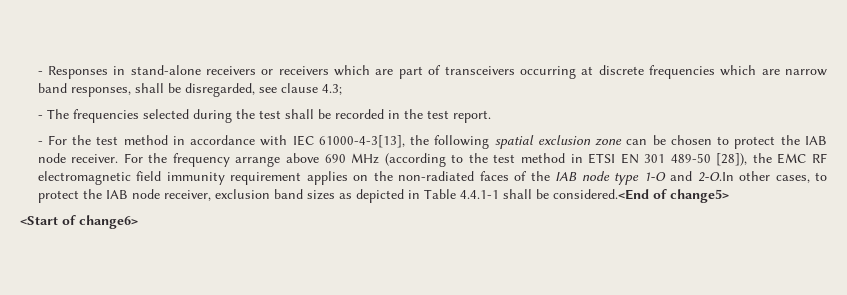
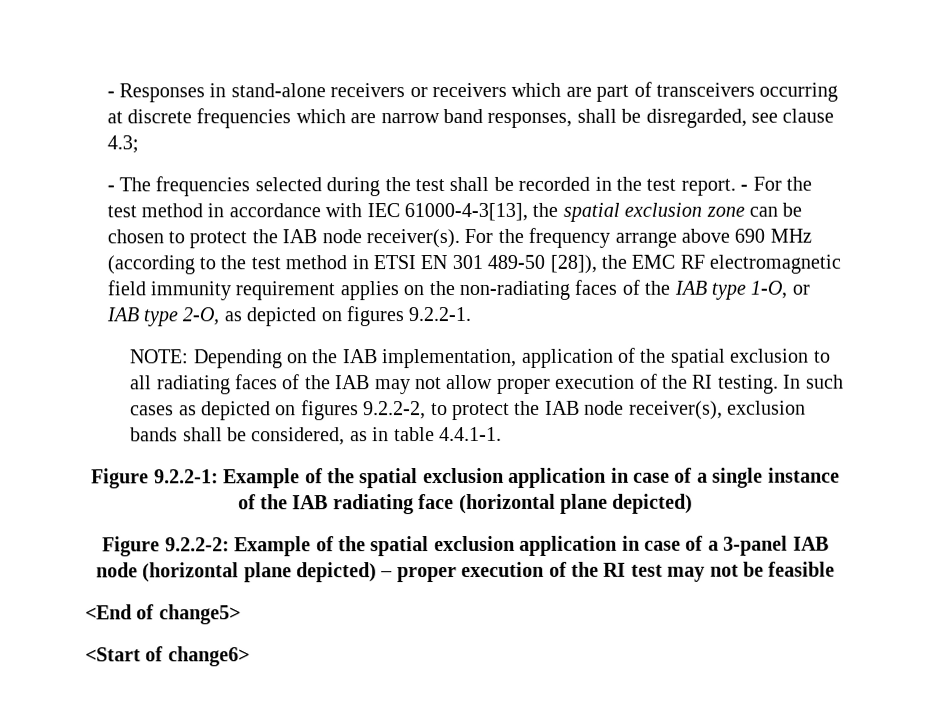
- - The frequencies selected during the test shall be recorded in the test report.
- - For the test method in accordance with IEC 61000-4-3[13], the following spatial exclusion zone can be chosen to protect the IAB node receiver.
+ - The frequencies selected during the test shall be recorded in the test report. - For the test method in accordance with IEC 61000-4-3[13], the spatial exclusion zone can be chosen to protect the IAB node receiver(s).
- For the frequency arrange above 690 MHz (according to the test method in ETSI EN 301 489-50 [28]), the EMC RF electromagnetic field immunity requirement applies on the non-radiated faces of the IAB node type 1-O and 2-O.In other cases, to protect the IAB node receiver, exclusion band sizes as depicted in Table 4.4.1-1 shall be considered.<End of change5>
+ For the frequency arrange above 690 MHz (according to the test method in ETSI EN 301 489-50 [28]), the EMC RF electromagnetic field immunity requirement applies on the non-radiating faces of the IAB type 1-O, or IAB type 2-O, as depicted on figures 9.2.2-1.
+ NOTE: Depending on the IAB implementation, application of the spatial exclusion to all radiating faces of the IAB may not allow proper execution of the RI testing. In such cases as depicted on figures 9.2.2-2, to protect the IAB node receiver(s), exclusion bands shall be considered, as in table 4.4.1-1.
+ Figure 9.2.2-1: Example of the spatial exclusion application in case of a single instance of the IAB radiating face (horizontal plane depicted)
+ Figure 9.2.2-2: Example of the spatial exclusion application in case of a 3-panel IAB node (horizontal plane depicted) – proper execution of the RI test may not be feasible
+ <End of change5>

